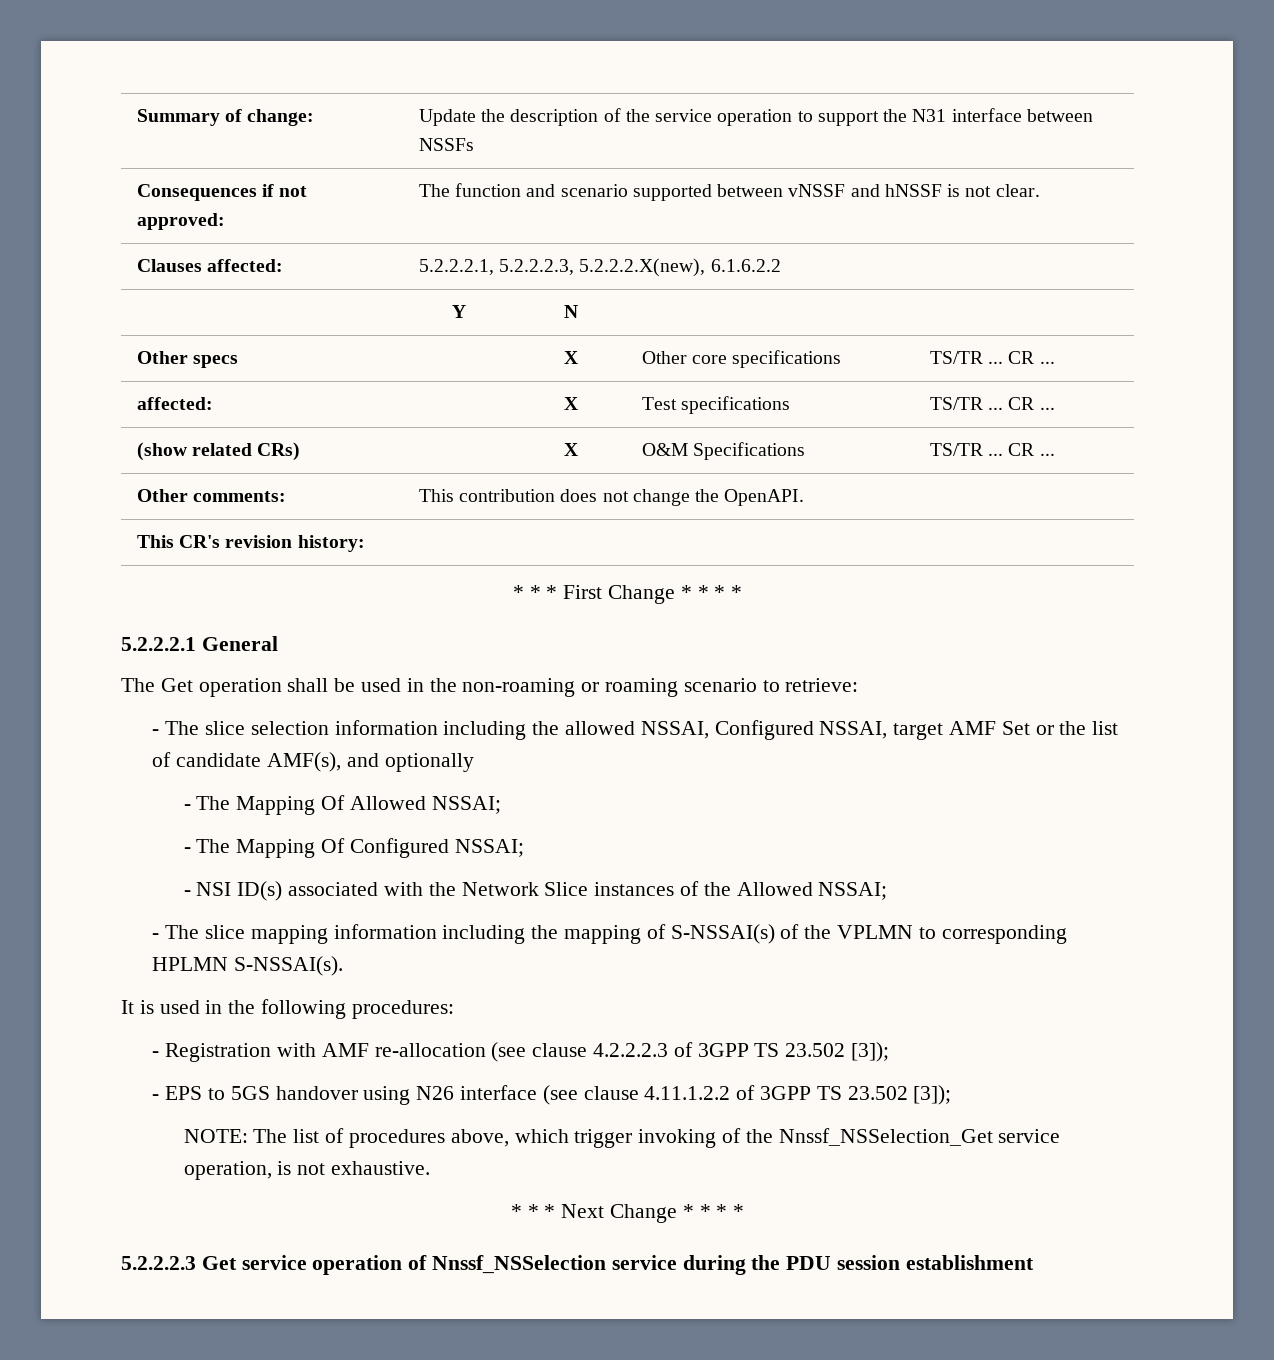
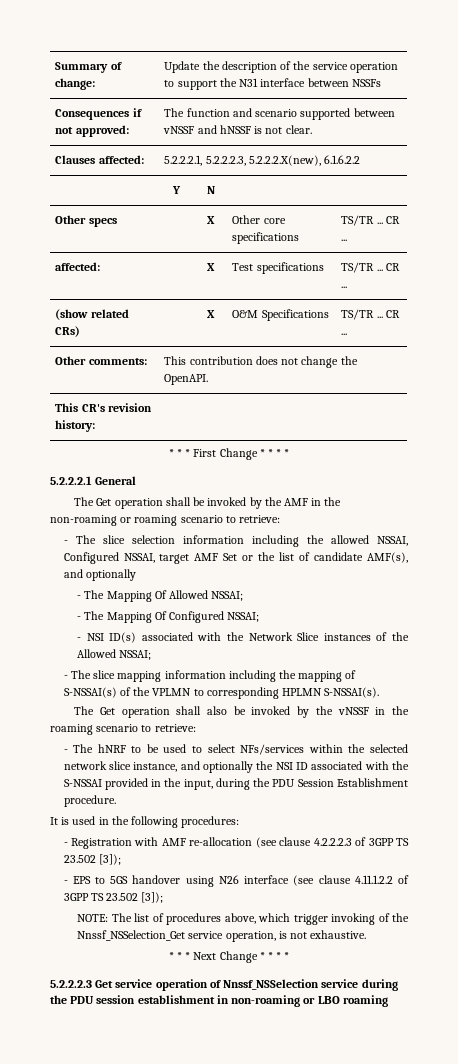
- The Get operation shall be used in the non-roaming or roaming scenario to retrieve:
+ The Get operation shall be invoked by the AMF in the non-roaming or roaming scenario to retrieve:
+ The Get operation shall also be invoked by the vNSSF in the roaming scenario to retrieve:
+ - The hNRF to be used to select NFs/services within the selected network slice instance, and optionally the NSI ID associated with the S-NSSAI provided in the input, during the PDU Session Establishment procedure.
- 5.2.2.2.3 Get service operation of Nnssf_NSSelection service during the PDU session establishment
+ 5.2.2.2.3 Get service operation of Nnssf_NSSelection service during the PDU session establishment in non-roaming or LBO roaming

